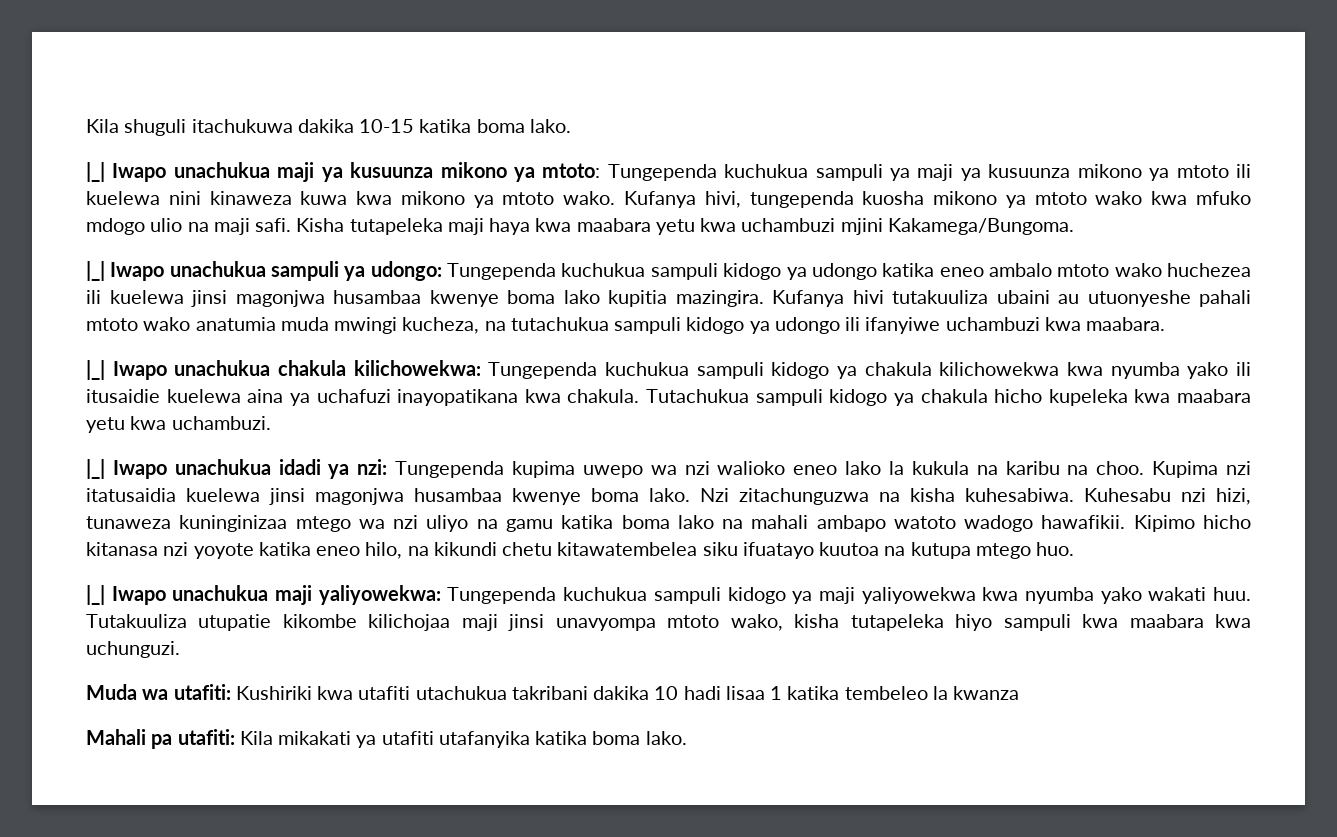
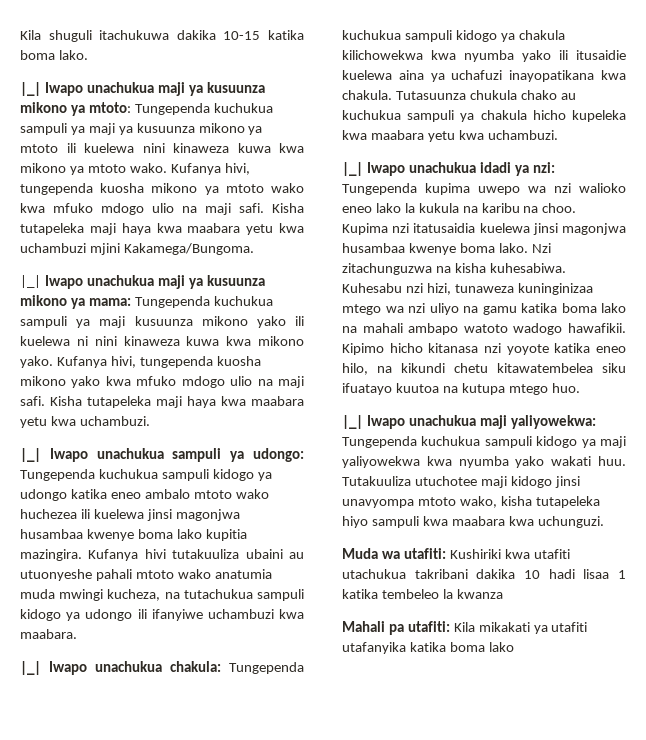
+ |_| Iwapo unachukua maji ya kusuunza mikono ya mama: Tungependa kuchukua sampuli ya maji kusuunza mikono yako ili kuelewa ni nini kinaweza kuwa kwa mikono yako. Kufanya hivi, tungependa kuosha mikono yako kwa mfuko mdogo ulio na maji safi. Kisha tutapeleka maji haya kwa maabara yetu kwa uchambuzi.
- |_| Iwapo unachukua chakula kilichowekwa: Tungependa kuchukua sampuli kidogo ya chakula kilichowekwa kwa nyumba yako ili itusaidie kuelewa aina ya uchafuzi inayopatikana kwa chakula.
+ |_| Iwapo unachukua chakula: Tungependa kuchukua sampuli kidogo ya chakula kilichowekwa kwa nyumba yako ili itusaidie kuelewa aina ya uchafuzi inayopatikana kwa chakula.
- Tutachukua sampuli kidogo ya chakula hicho kupeleka kwa maabara yetu kwa uchambuzi.
+ Tutasuunza chukula chako au kuchukua sampuli ya chakula hicho kupeleka kwa maabara yetu kwa uchambuzi.
- Tutakuuliza utupatie kikombe kilichojaa maji jinsi unavyompa mtoto wako, kisha tutapeleka hiyo sampuli kwa maabara kwa uchunguzi.
+ Tutakuuliza utuchotee maji kidogo jinsi unavyompa mtoto wako, kisha tutapeleka hiyo sampuli kwa maabara kwa uchunguzi.
- Mahali pa utafiti: Kila mikakati ya utafiti utafanyika katika boma lako.
+ Mahali pa utafiti: Kila mikakati ya utafiti utafanyika katika boma lako

